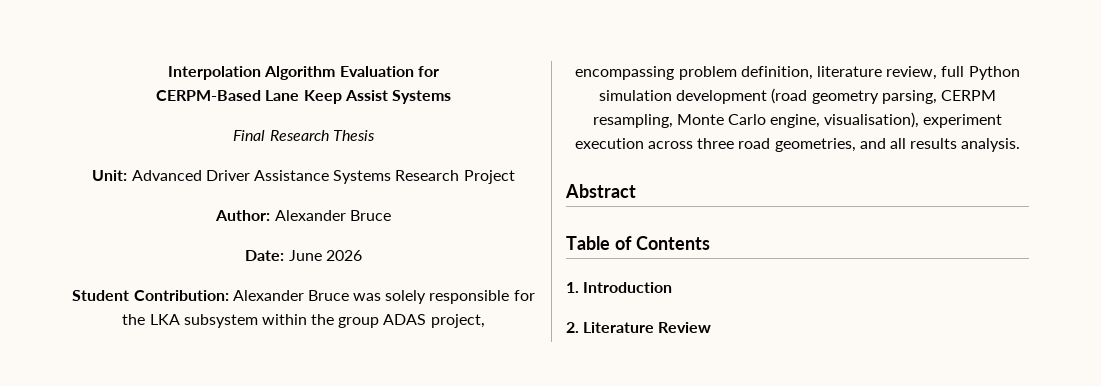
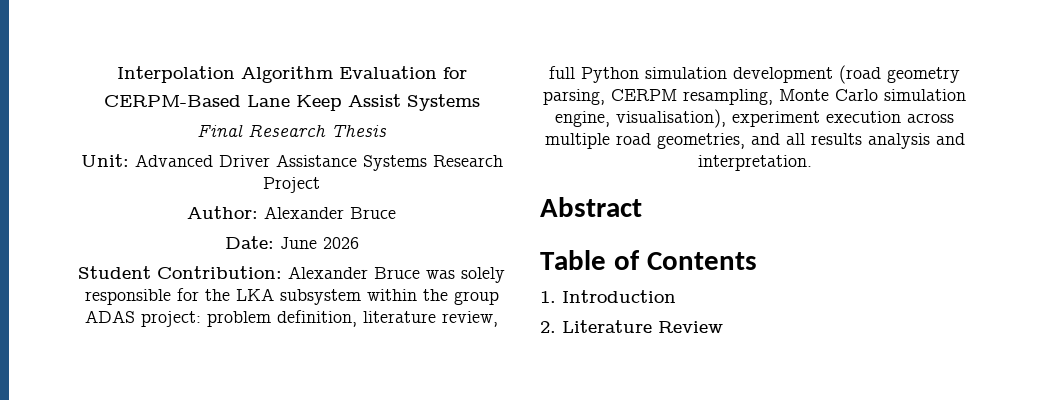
- Student Contribution: Alexander Bruce was solely responsible for the LKA subsystem within the group ADAS project, encompassing problem definition, literature review, full Python simulation development (road geometry parsing, CERPM resampling, Monte Carlo engine, visualisation), experiment execution across three road geometries, and all results analysis.
+ Student Contribution: Alexander Bruce was solely responsible for the LKA subsystem within the group ADAS project: problem definition, literature review, full Python simulation development (road geometry parsing, CERPM resampling, Monte Carlo simulation engine, visualisation), experiment execution across multiple road geometries, and all results analysis and interpretation.

